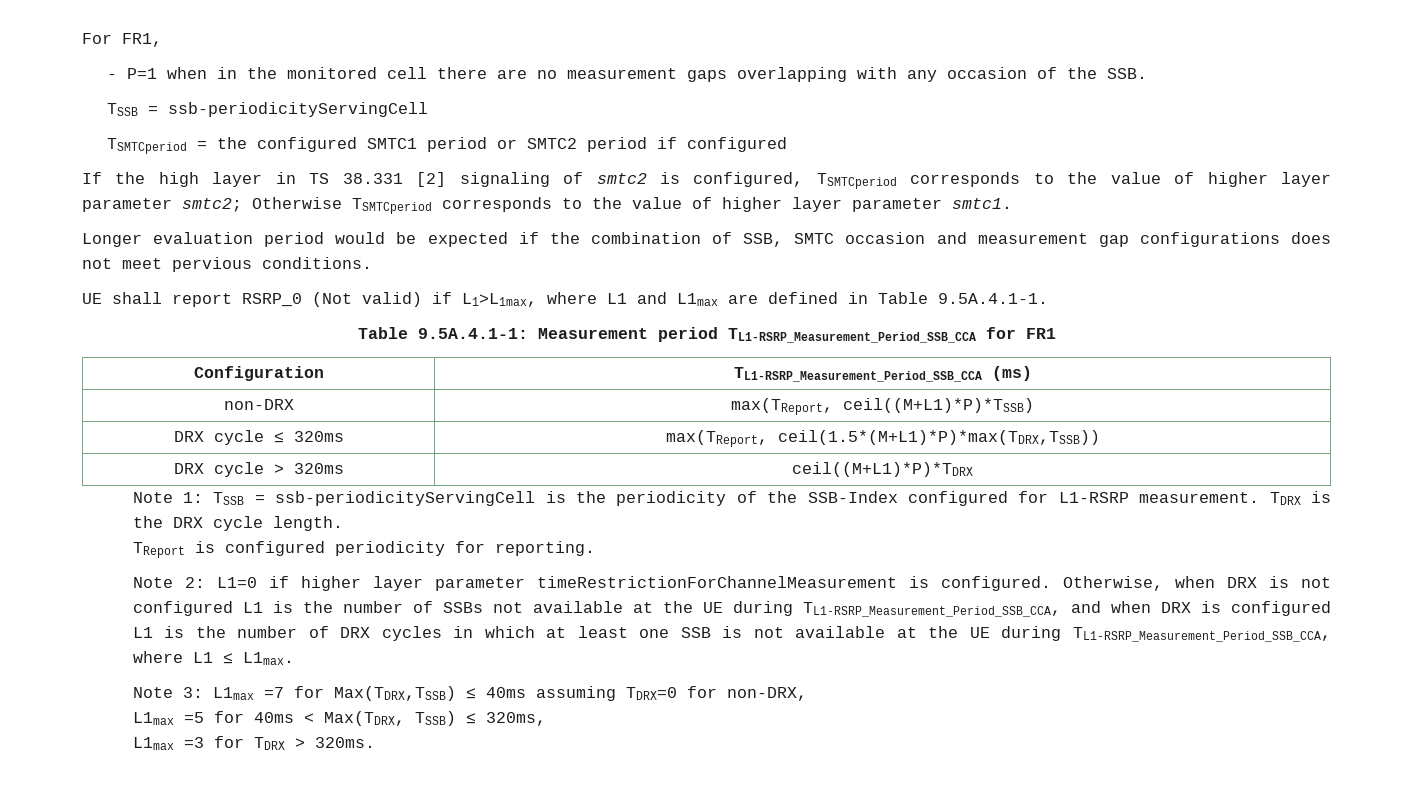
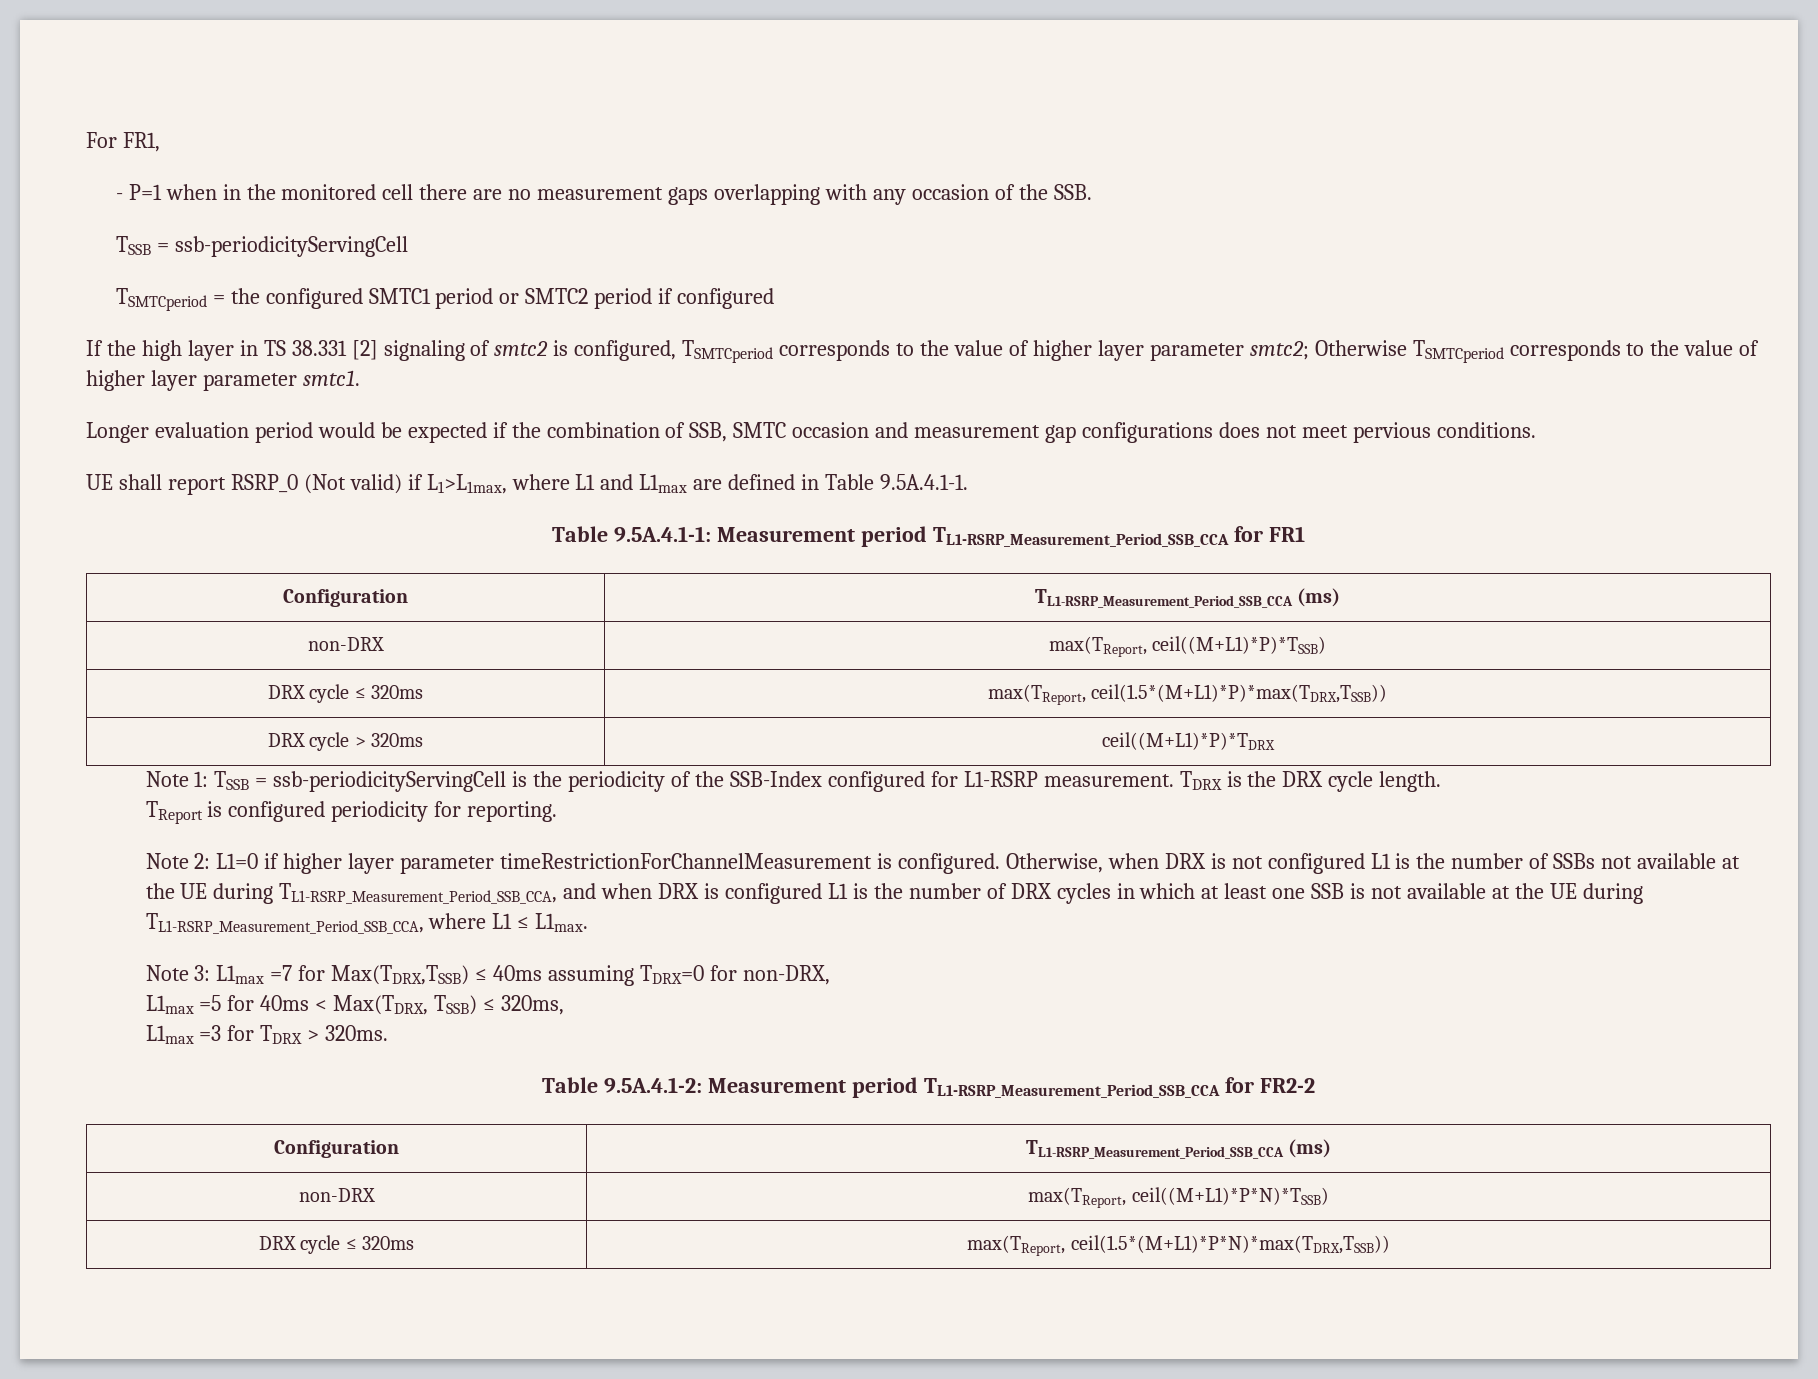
+ Table 9.5A.4.1-2: Measurement period TL1-RSRP_Measurement_Period_SSB_CCA for FR2-2
+ Configuration | TL1-RSRP_Measurement_Period_SSB_CCA (ms)
+ non-DRX | max(TReport, ceil((M+L1)*P*N)*TSSB)
+ DRX cycle ≤ 320ms | max(TReport, ceil(1.5*(M+L1)*P*N)*max(TDRX,TSSB))

